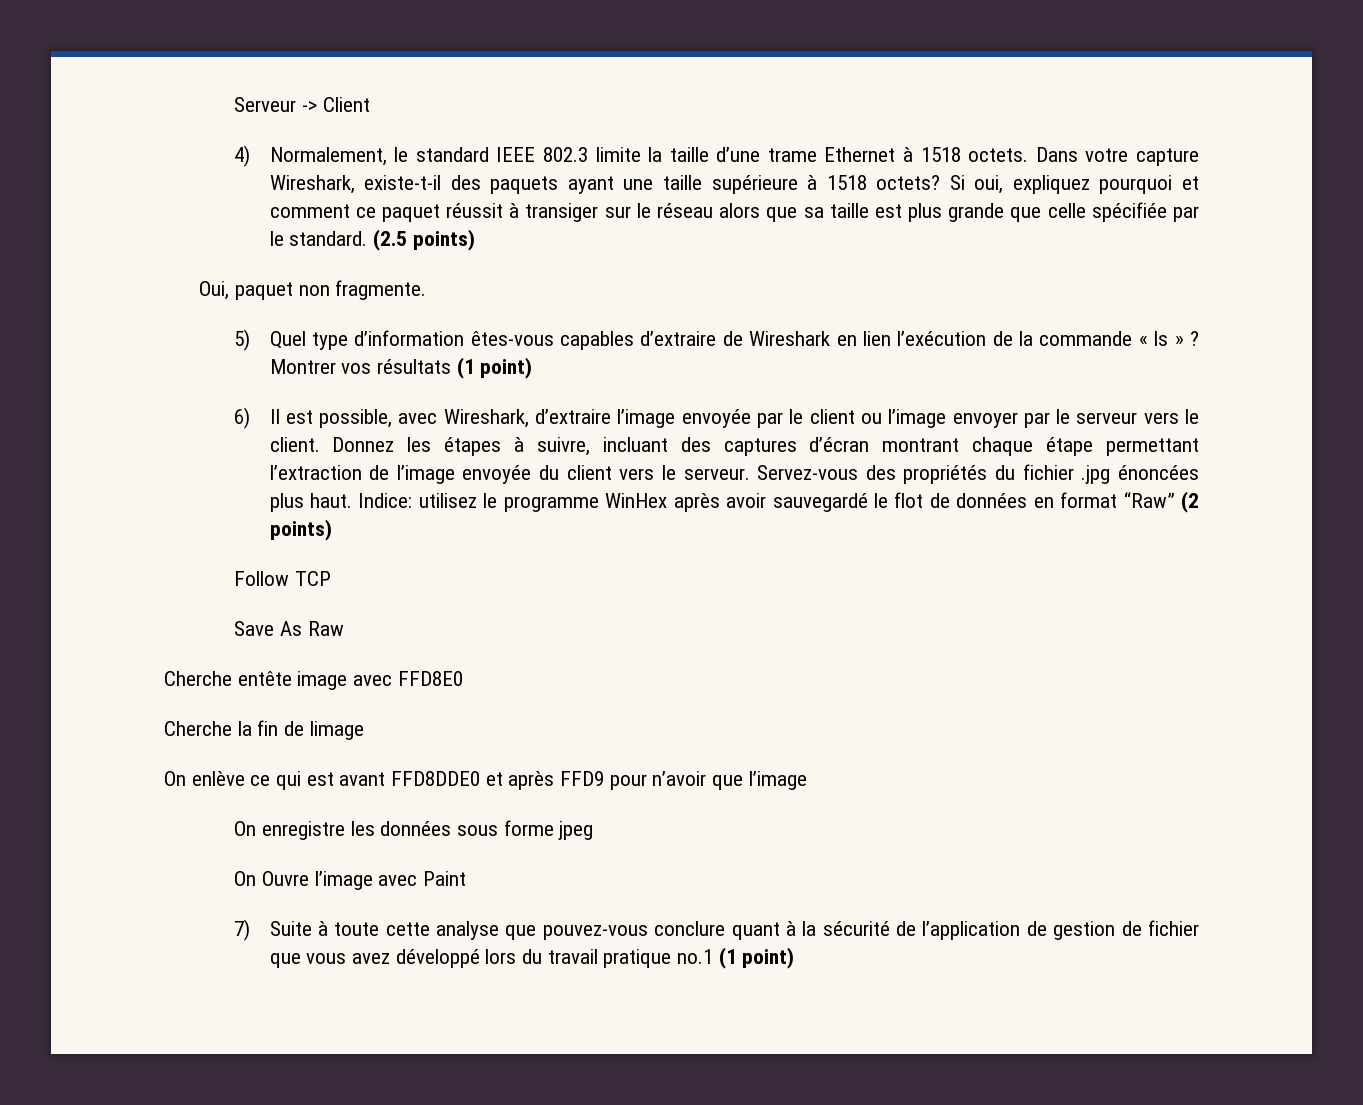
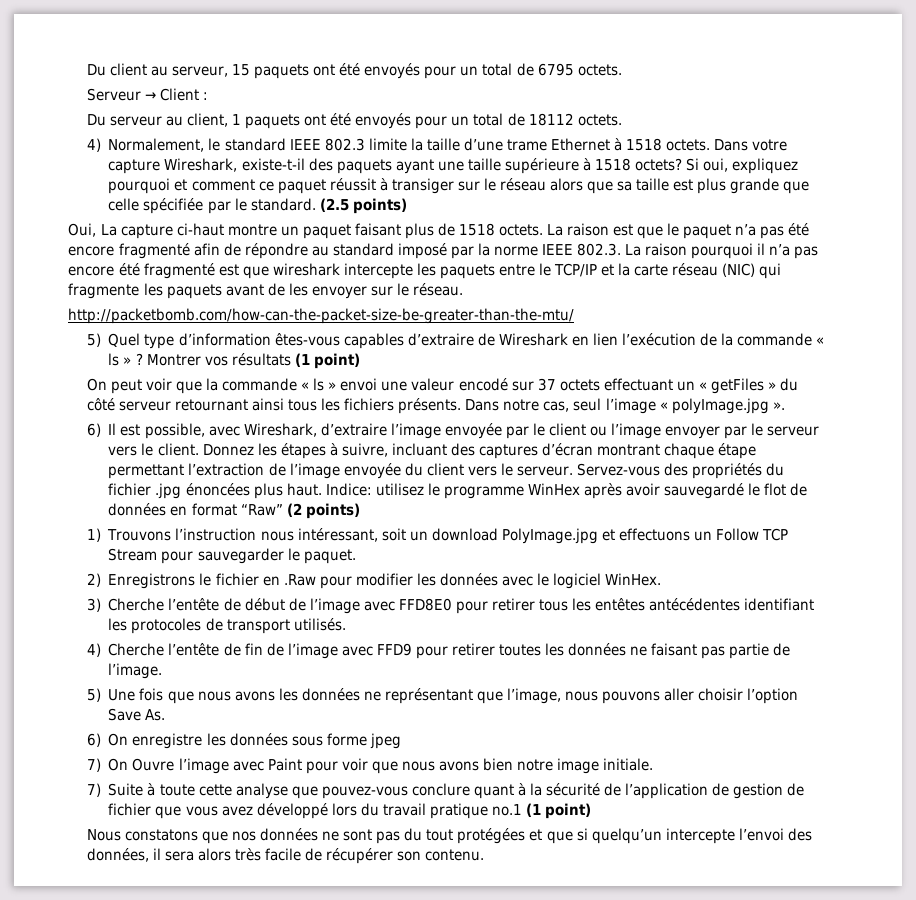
- Serveur -> Client
+ Du client au serveur, 15 paquets ont été envoyés pour un total de 6795 octets.
+ Serveur → Client :
+ Du serveur au client, 1 paquets ont été envoyés pour un total de 18112 octets.
- Oui, paquet non fragmente.
+ Oui, La capture ci-haut montre un paquet faisant plus de 1518 octets. La raison est que le paquet n’a pas été encore fragmenté afin de répondre au standard imposé par la norme IEEE 802.3. La raison pourquoi il n’a pas encore été fragmenté est que wireshark intercepte les paquets entre le TCP/IP et la carte réseau (NIC) qui fragmente les paquets avant de les envoyer sur le réseau.
+ http://packetbomb.com/how-can-the-packet-size-be-greater-than-the-mtu/
+ On peut voir que la commande « ls » envoi une valeur encodé sur 37 octets effectuant un « getFiles » du côté serveur retournant ainsi tous les fichiers présents. Dans notre cas, seul l’image « polyImage.jpg ».
- Follow TCP
- Save As Raw
- Cherche entête image avec FFD8E0
- Cherche la fin de limage
- On enlève ce qui est avant FFD8DDE0 et après FFD9 pour n’avoir que l’image
- On enregistre les données sous forme jpeg
+ 1) Trouvons l’instruction nous intéressant, soit un download PolyImage.jpg et effectuons un Follow TCP Stream pour sauvegarder le paquet.
+ 2) Enregistrons le fichier en .Raw pour modifier les données avec le logiciel WinHex.
+ 3) Cherche l’entête de début de l’image avec FFD8E0 pour retirer tous les entêtes antécédentes identifiant les protocoles de transport utilisés.
+ 4) Cherche l’entête de fin de l’image avec FFD9 pour retirer toutes les données ne faisant pas partie de l’image.
+ 5) Une fois que nous avons les données ne représentant que l’image, nous pouvons aller choisir l’option Save As.
+ 6) On enregistre les données sous forme jpeg
- On Ouvre l’image avec Paint
+ 7) On Ouvre l’image avec Paint pour voir que nous avons bien notre image initiale.
+ Nous constatons que nos données ne sont pas du tout protégées et que si quelqu’un intercepte l’envoi des données, il sera alors très facile de récupérer son contenu.

